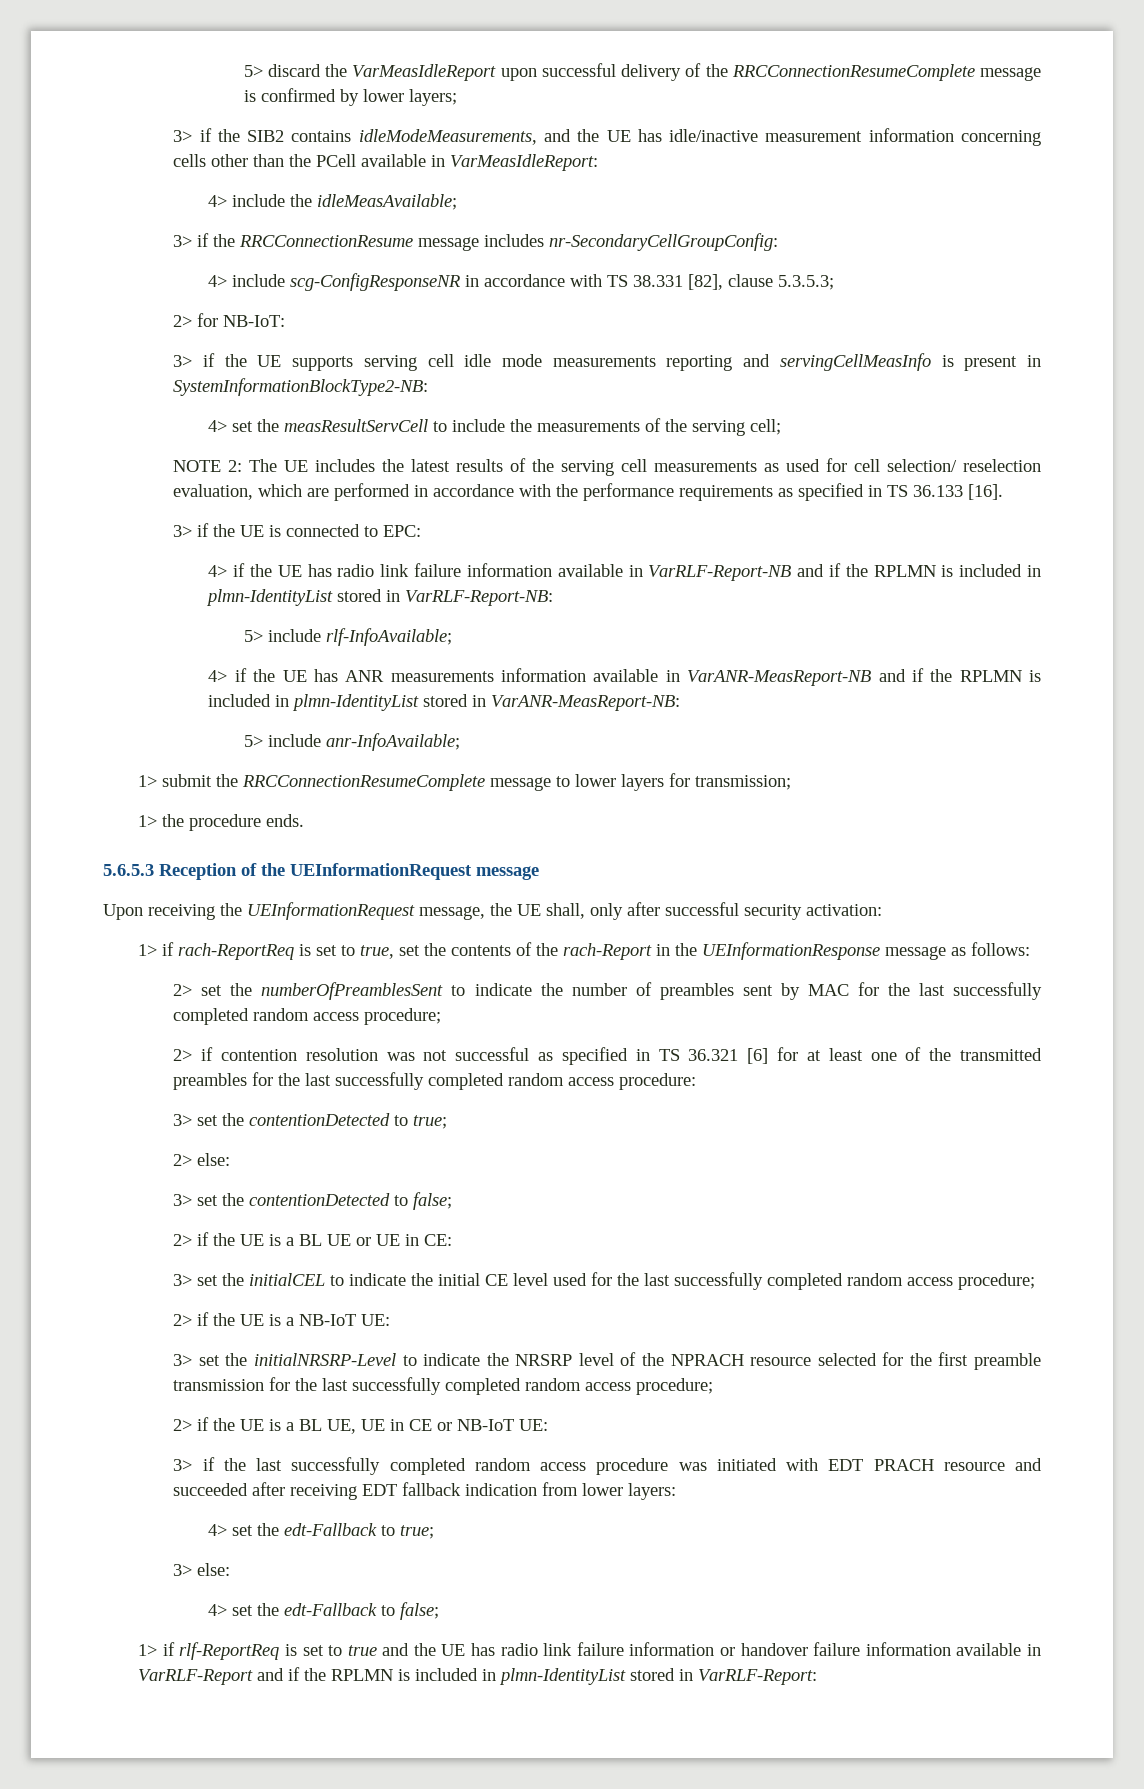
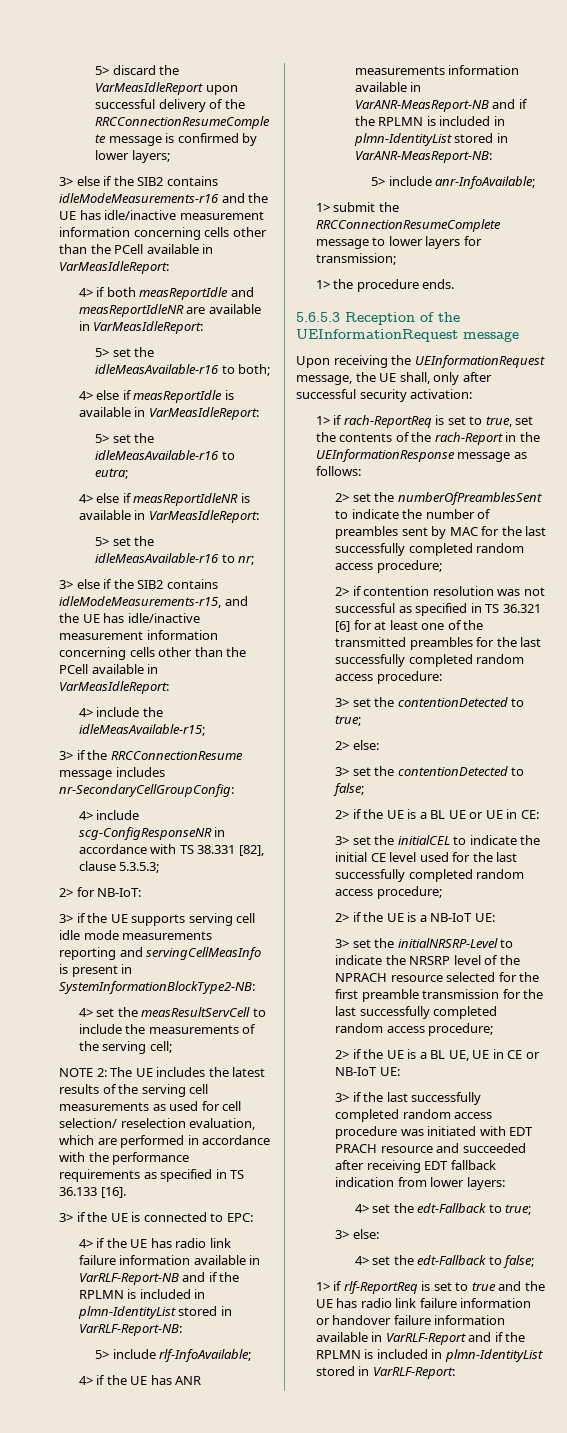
- 3> if the SIB2 contains idleModeMeasurements, and the UE has idle/inactive measurement information concerning cells other than the PCell available in VarMeasIdleReport:
+ 3> else if the SIB2 contains idleModeMeasurements-r16 and the UE has idle/inactive measurement information concerning cells other than the PCell available in VarMeasIdleReport:
+ 4> if both measReportIdle and measReportIdleNR are available in VarMeasIdleReport:
+ 5> set the idleMeasAvailable-r16 to both;
+ 4> else if measReportIdle is available in VarMeasIdleReport:
+ 5> set the idleMeasAvailable-r16 to eutra;
+ 4> else if measReportIdleNR is available in VarMeasIdleReport:
+ 5> set the idleMeasAvailable-r16 to nr;
+ 3> else if the SIB2 contains idleModeMeasurements-r15, and the UE has idle/inactive measurement information concerning cells other than the PCell available in VarMeasIdleReport:
- 4> include the idleMeasAvailable;
+ 4> include the idleMeasAvailable-r15;

